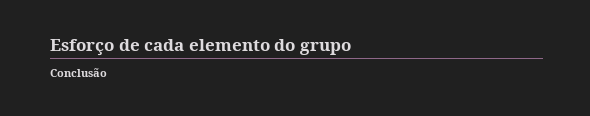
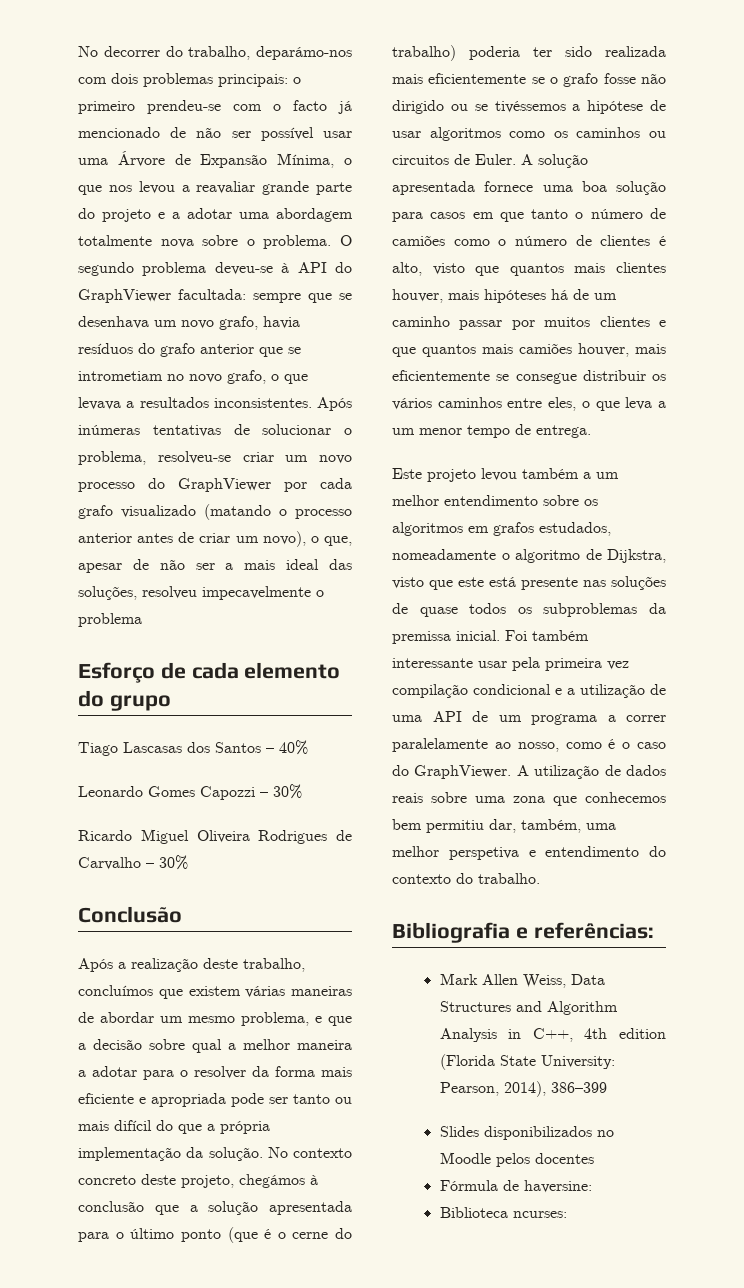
+ No decorrer do trabalho, deparámo-nos com dois problemas principais: o primeiro prendeu-se com o facto já mencionado de não ser possível usar uma Árvore de Expansão Mínima, o que nos levou a reavaliar grande parte do projeto e a adotar uma abordagem totalmente nova sobre o problema. O segundo problema deveu-se à API do GraphViewer facultada: sempre que se desenhava um novo grafo, havia resíduos do grafo anterior que se intrometiam no novo grafo, o que levava a resultados inconsistentes. Após inúmeras tentativas de solucionar o problema, resolveu-se criar um novo processo do GraphViewer por cada grafo visualizado (matando o processo anterior antes de criar um novo), o que, apesar de não ser a mais ideal das soluções, resolveu impecavelmente o problema
+ Tiago Lascasas dos Santos – 40%
+ Leonardo Gomes Capozzi – 30%
+ Ricardo Miguel Oliveira Rodrigues de Carvalho – 30%
  Conclusão
+ Após a realização deste trabalho, concluímos que existem várias maneiras de abordar um mesmo problema, e que a decisão sobre qual a melhor maneira a adotar para o resolver da forma mais eficiente e apropriada pode ser tanto ou mais difícil do que a própria implementação da solução. No contexto concreto deste projeto, chegámos à conclusão que a solução apresentada para o último ponto (que é o cerne do trabalho) poderia ter sido realizada mais eficientemente se o grafo fosse não dirigido ou se tivéssemos a hipótese de usar algoritmos como os caminhos ou circuitos de Euler. A solução apresentada fornece uma boa solução para casos em que tanto o número de camiões como o número de clientes é alto, visto que quantos mais clientes houver, mais hipóteses há de um caminho passar por muitos clientes e que quantos mais camiões houver, mais eficientemente se consegue distribuir os vários caminhos entre eles, o que leva a um menor tempo de entrega.
+ Este projeto levou também a um melhor entendimento sobre os algoritmos em grafos estudados, nomeadamente o algoritmo de Dijkstra, visto que este está presente nas soluções de quase todos os subproblemas da premissa inicial. Foi também interessante usar pela primeira vez compilação condicional e a utilização de uma API de um programa a correr paralelamente ao nosso, como é o caso do GraphViewer. A utilização de dados reais sobre uma zona que conhecemos bem permitiu dar, também, uma melhor perspetiva e entendimento do contexto do trabalho.
+ Bibliografia e referências:
+ Mark Allen Weiss, Data Structures and Algorithm Analysis in C++, 4th edition (Florida State University: Pearson, 2014), 386–399
+ Slides disponibilizados no Moodle pelos docentes
+ Fórmula de haversine:
+ Biblioteca ncurses:

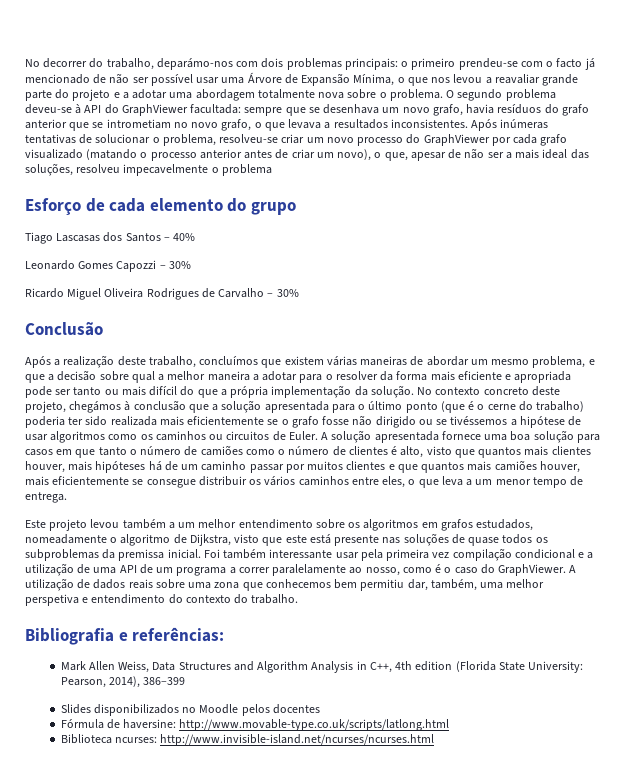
- Fórmula de haversine:
+ Fórmula de haversine: http://www.movable-type.co.uk/scripts/latlong.html
- Biblioteca ncurses:
+ Biblioteca ncurses: http://www.invisible-island.net/ncurses/ncurses.html

